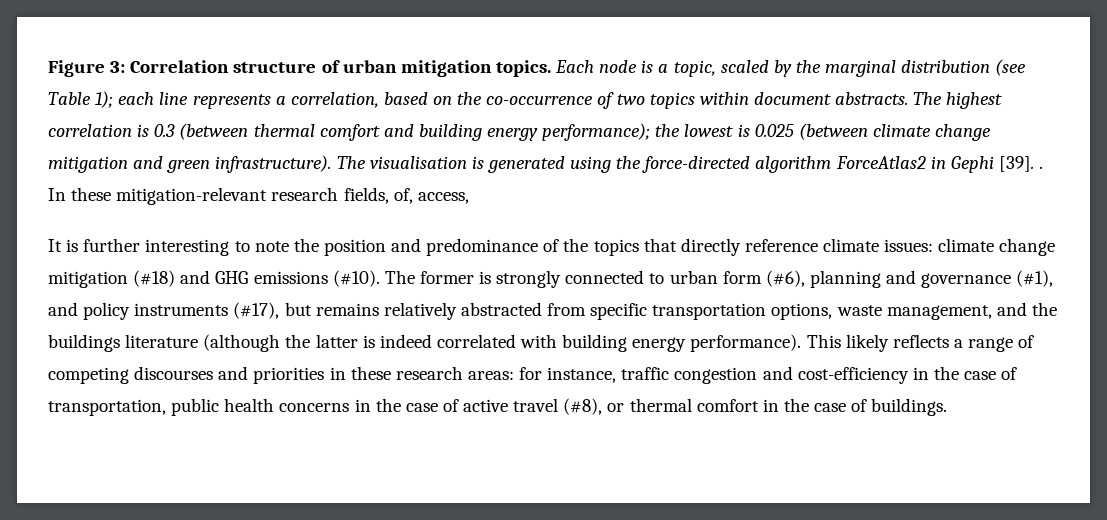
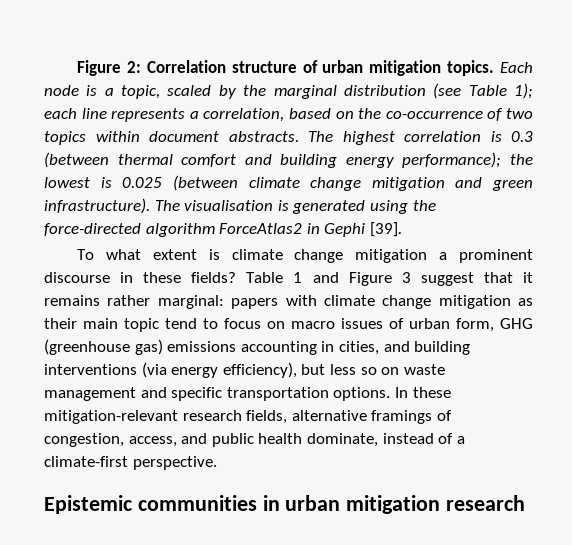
- Figure 3: Correlation structure of urban mitigation topics.
+ Figure 2: Correlation structure of urban mitigation topics.
- The visualisation is generated using the force-directed algorithm ForceAtlas2 in Gephi [39]. .
+ The visualisation is generated using the force-directed algorithm ForceAtlas2 in Gephi [39].
+ To what extent is climate change mitigation a prominent discourse in these fields? Table 1 and Figure 3 suggest that it remains rather marginal: papers with climate change mitigation as their main topic tend to focus on macro issues of urban form, GHG (greenhouse gas) emissions accounting in cities, and building interventions (via energy efficiency), but less so on waste management and specific transportation options.
- In these mitigation-relevant research fields, of, access,
- It is further interesting to note the position and predominance of the topics that directly reference climate issues: climate change mitigation (#18) and GHG emissions (#10). The former is strongly connected to urban form (#6), planning and governance (#1), and policy instruments (#17), but remains relatively abstracted from specific transportation options, waste management, and the buildings literature (although the latter is indeed correlated with building energy performance). This likely reflects a range of competing discourses and priorities in these research areas: for instance, traffic congestion and cost-efficiency in the case of transportation, public health concerns in the case of active travel (#8), or thermal comfort in the case of buildings.
+ In these mitigation-relevant research fields, alternative framings of congestion, access, and public health dominate, instead of a climate-first perspective.
+ Epistemic communities in urban mitigation research

